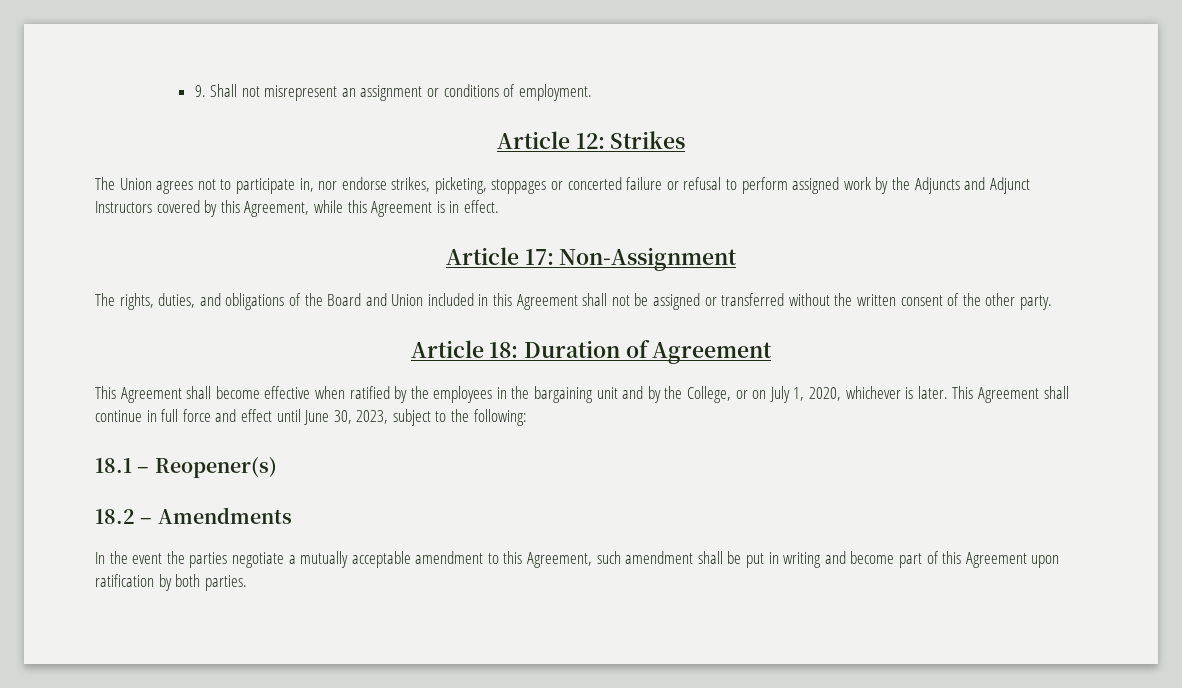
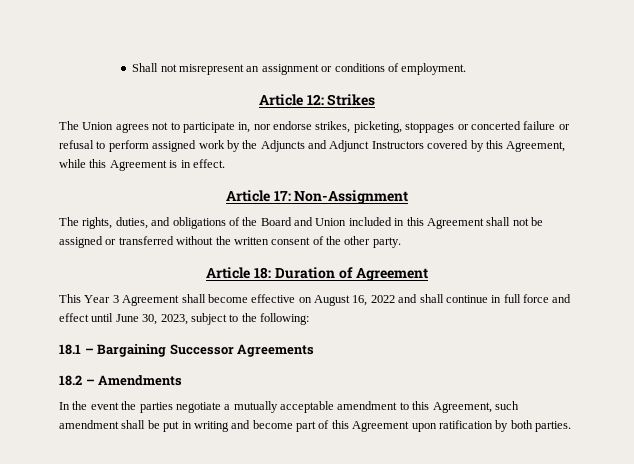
- 9. Shall not misrepresent an assignment or conditions of employment.
+ Shall not misrepresent an assignment or conditions of employment.
- This Agreement shall become effective when ratified by the employees in the bargaining unit and by the College, or on July 1, 2020, whichever is later. This Agreement shall continue in full force and effect until June 30, 2023, subject to the following:
+ This Year 3 Agreement shall become effective on August 16, 2022 and shall continue in full force and effect until June 30, 2023, subject to the following:
- 18.1 – Reopener(s)
+ 18.1 – Bargaining Successor Agreements

